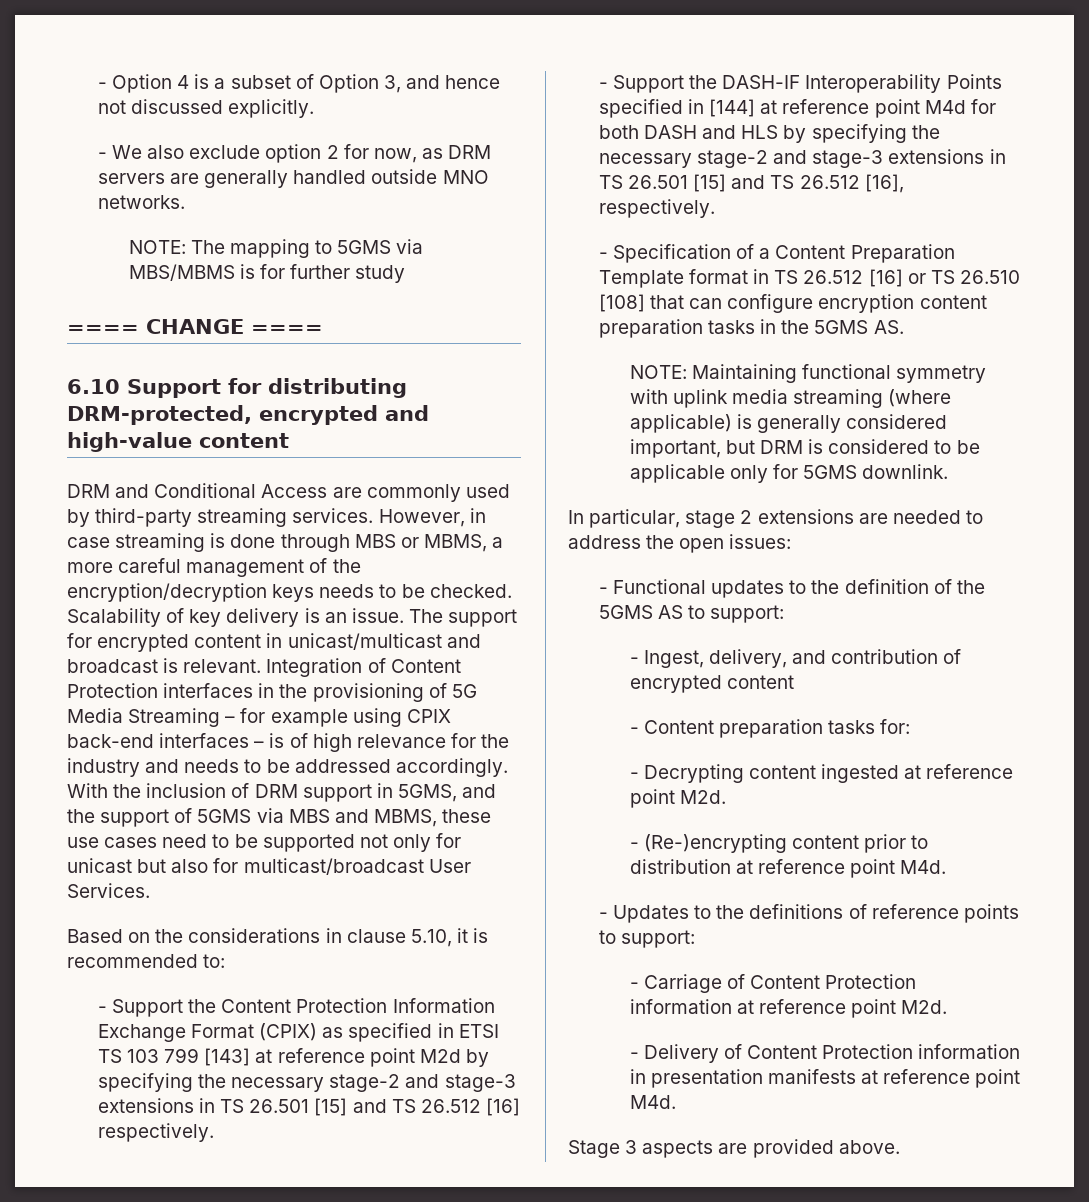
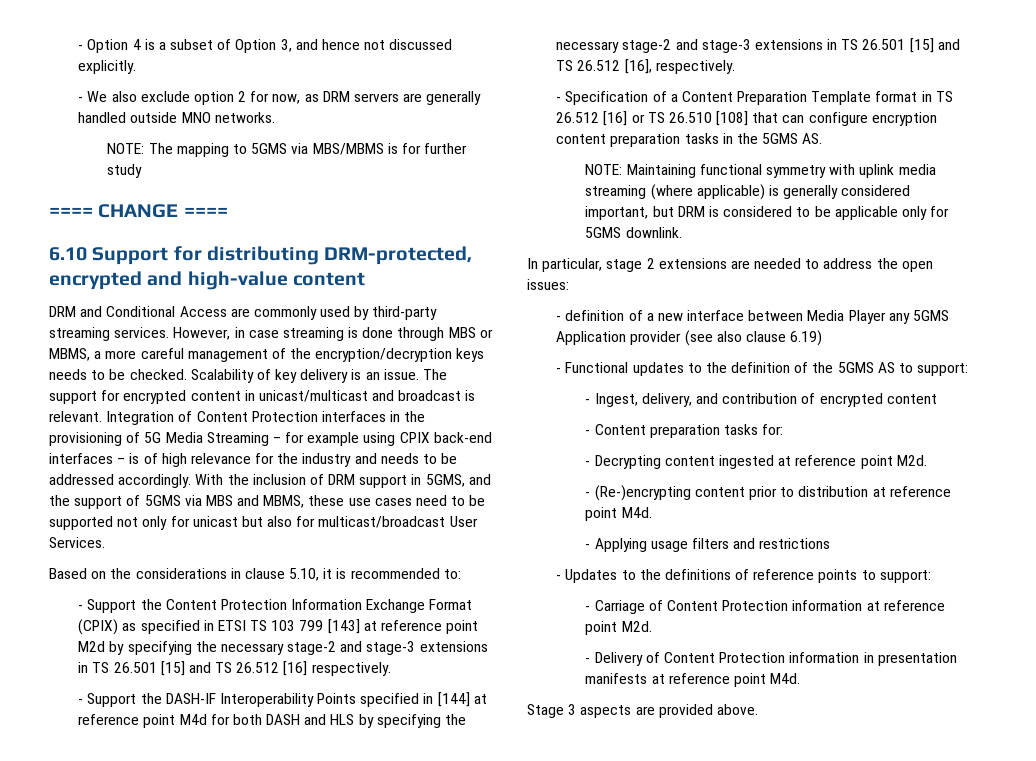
+ - definition of a new interface between Media Player any 5GMS Application provider (see also clause 6.19)
+ - Applying usage filters and restrictions

